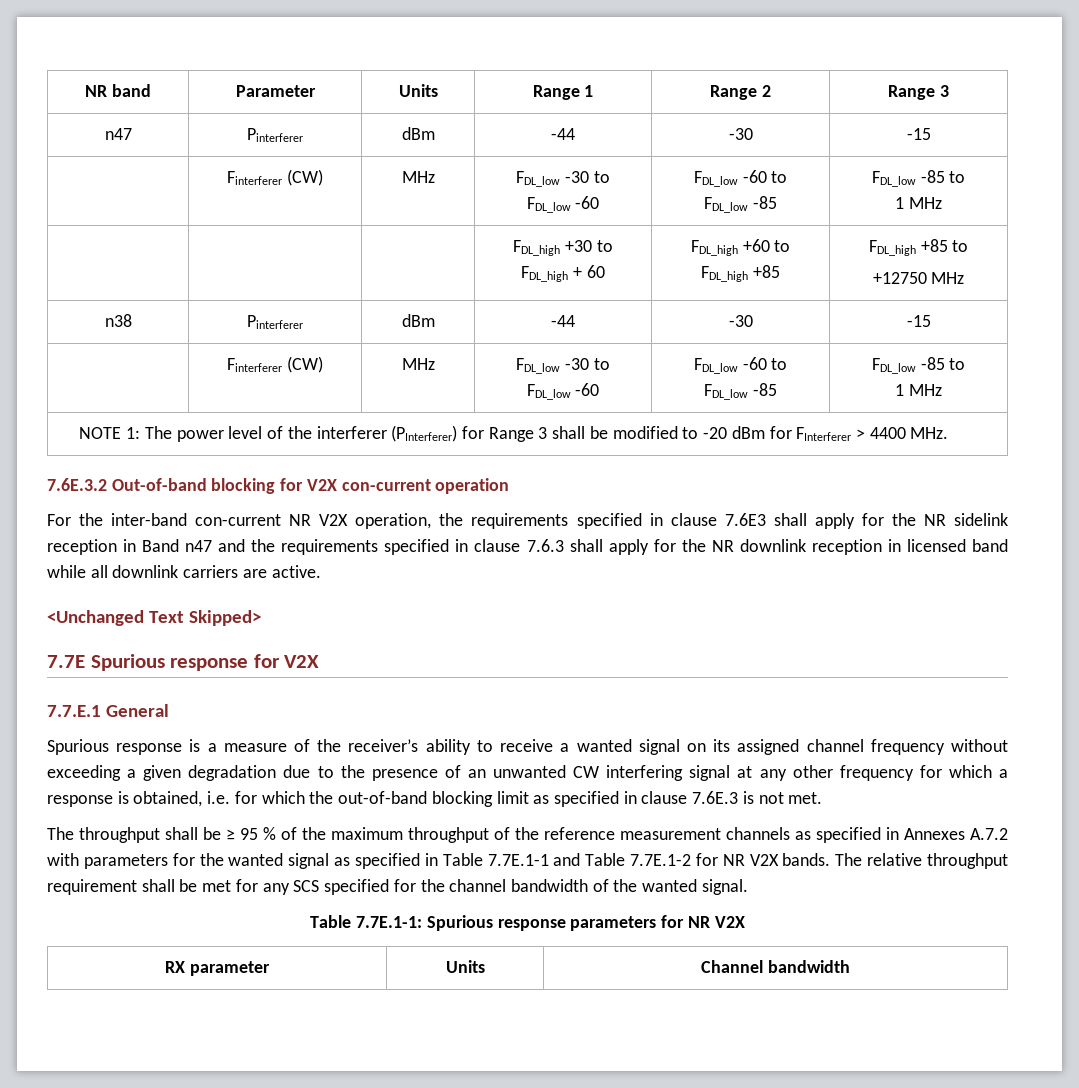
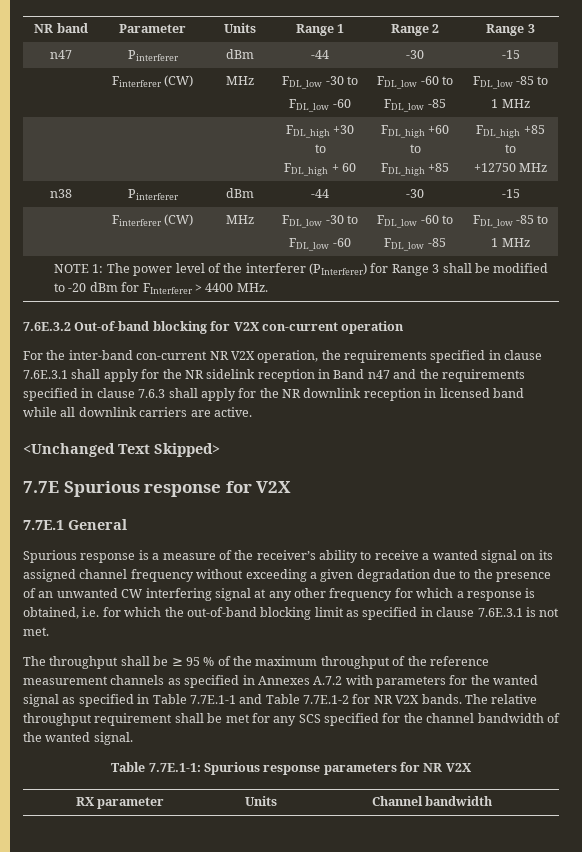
- For the inter-band con-current NR V2X operation, the requirements specified in clause 7.6E3 shall apply for the NR sidelink reception in Band n47 and the requirements specified in clause 7.6.3 shall apply for the NR downlink reception in licensed band while all downlink carriers are active.
+ For the inter-band con-current NR V2X operation, the requirements specified in clause 7.6E.3.1 shall apply for the NR sidelink reception in Band n47 and the requirements specified in clause 7.6.3 shall apply for the NR downlink reception in licensed band while all downlink carriers are active.
- 7.7.E.1 General
+ 7.7E.1 General
- Spurious response is a measure of the receiver’s ability to receive a wanted signal on its assigned channel frequency without exceeding a given degradation due to the presence of an unwanted CW interfering signal at any other frequency for which a response is obtained, i.e. for which the out-of-band blocking limit as specified in clause 7.6E.3 is not met.
+ Spurious response is a measure of the receiver’s ability to receive a wanted signal on its assigned channel frequency without exceeding a given degradation due to the presence of an unwanted CW interfering signal at any other frequency for which a response is obtained, i.e. for which the out-of-band blocking limit as specified in clause 7.6E.3.1 is not met.

